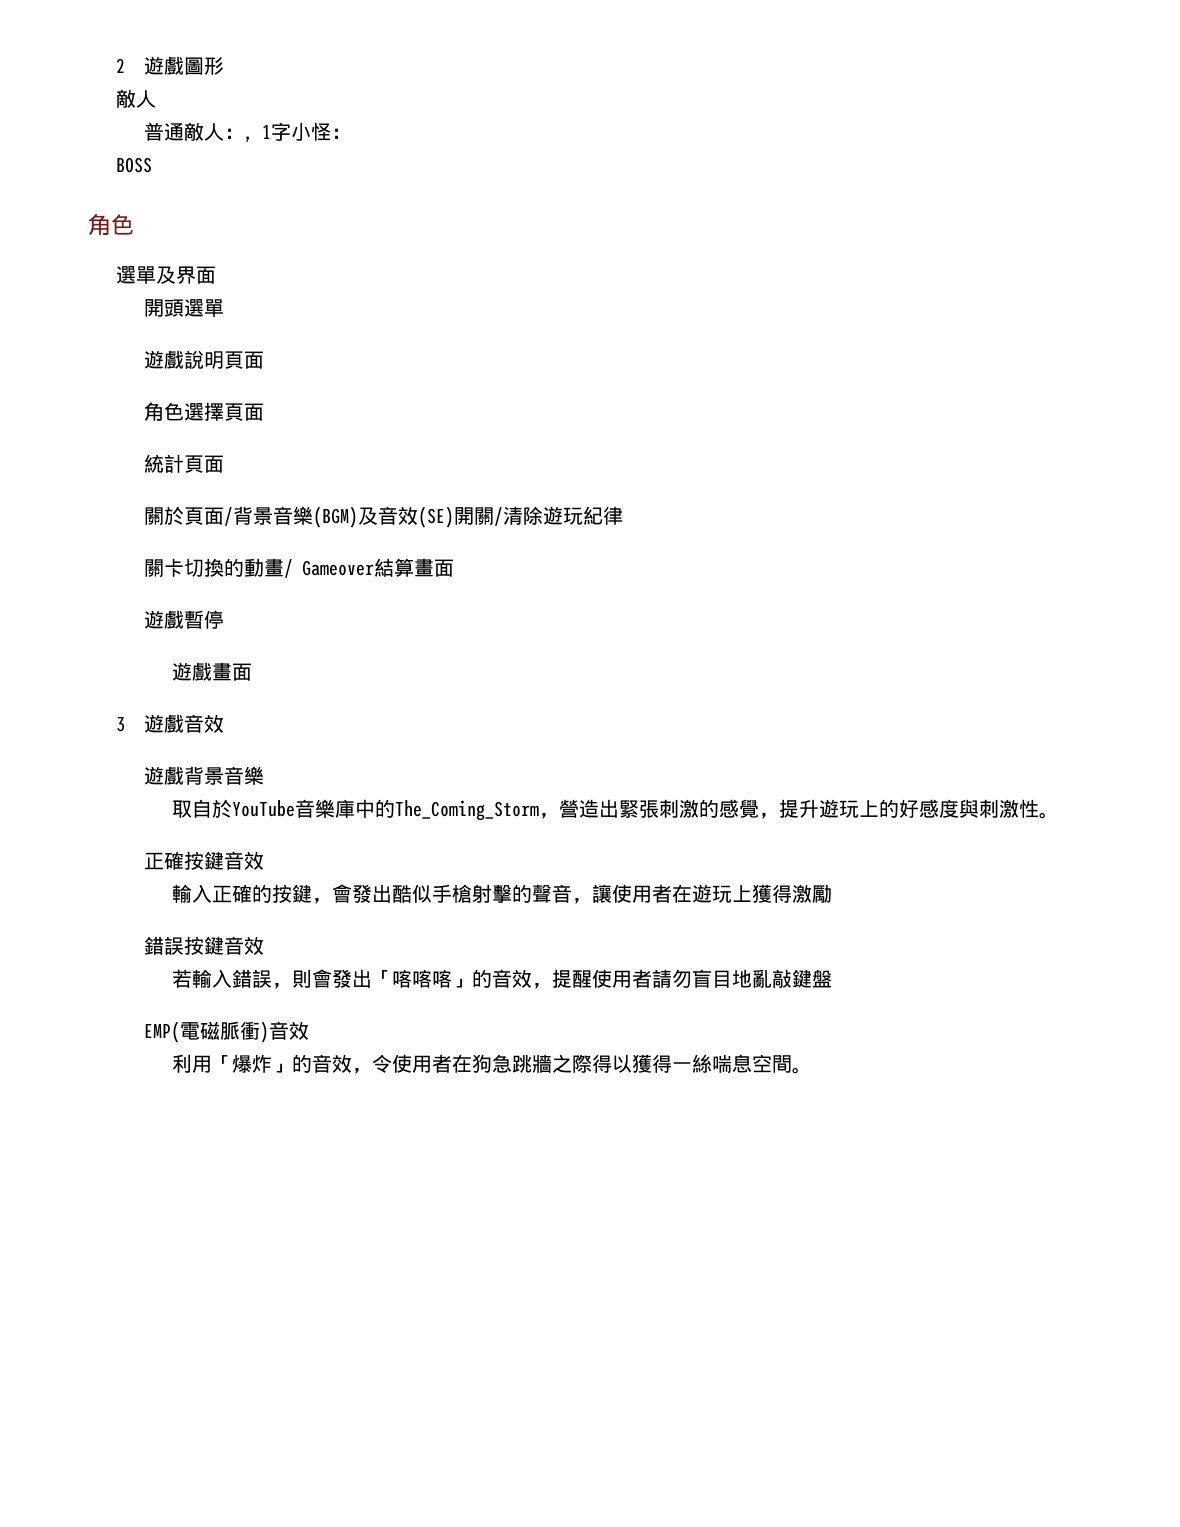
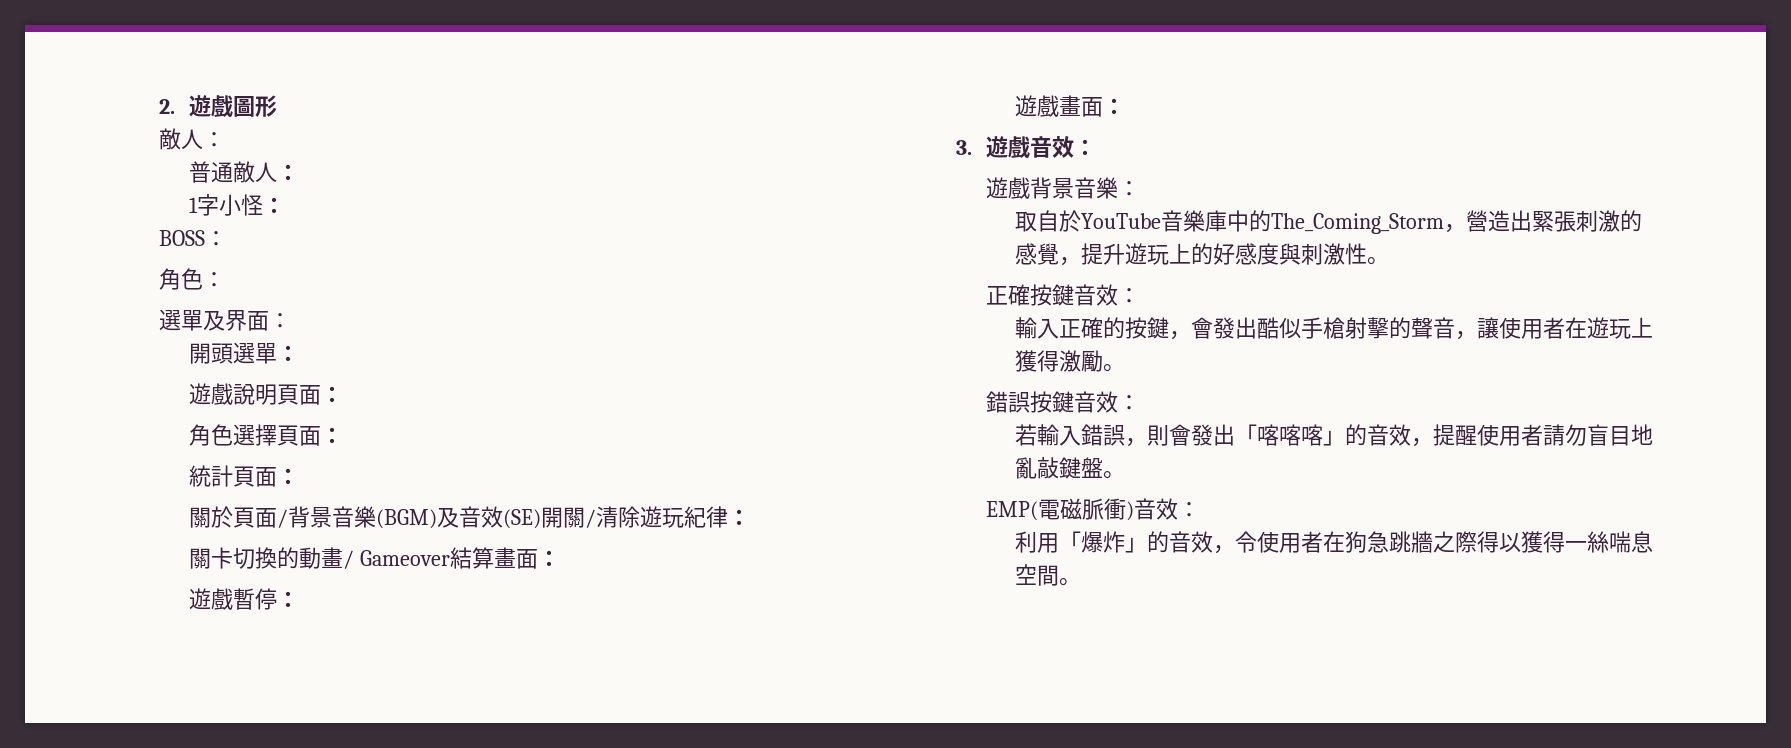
- 2遊戲圖形
- 敵人
+ 2.遊戲圖形
+ 敵人：
- 普通敵人：, 1字小怪：
+ 普通敵人：
+ 1字小怪：
- BOSS
- 角色
+ BOSS：
+ 角色：
- 選單及界面
+ 選單及界面：
- 開頭選單
+ 開頭選單：
- 遊戲說明頁面
+ 遊戲說明頁面：
- 角色選擇頁面
+ 角色選擇頁面：
- 統計頁面
+ 統計頁面：
- 關於頁面/背景音樂(BGM)及音效(SE)開關/清除遊玩紀律
+ 關於頁面/背景音樂(BGM)及音效(SE)開關/清除遊玩紀律：
- 關卡切換的動畫/ Gameover結算畫面
+ 關卡切換的動畫/ Gameover結算畫面：
- 遊戲暫停
+ 遊戲暫停：
- 遊戲畫面
- 3遊戲音效
+ 遊戲畫面：
+ 3.遊戲音效：
- 遊戲背景音樂
+ 遊戲背景音樂：
- 正確按鍵音效
+ 正確按鍵音效：
- 輸入正確的按鍵，會發出酷似手槍射擊的聲音，讓使用者在遊玩上獲得激勵
+ 輸入正確的按鍵，會發出酷似手槍射擊的聲音，讓使用者在遊玩上獲得激勵。
- 錯誤按鍵音效
+ 錯誤按鍵音效：
- 若輸入錯誤，則會發出「喀喀喀」的音效，提醒使用者請勿盲目地亂敲鍵盤
+ 若輸入錯誤，則會發出「喀喀喀」的音效，提醒使用者請勿盲目地亂敲鍵盤。
- EMP(電磁脈衝)音效
+ EMP(電磁脈衝)音效：

